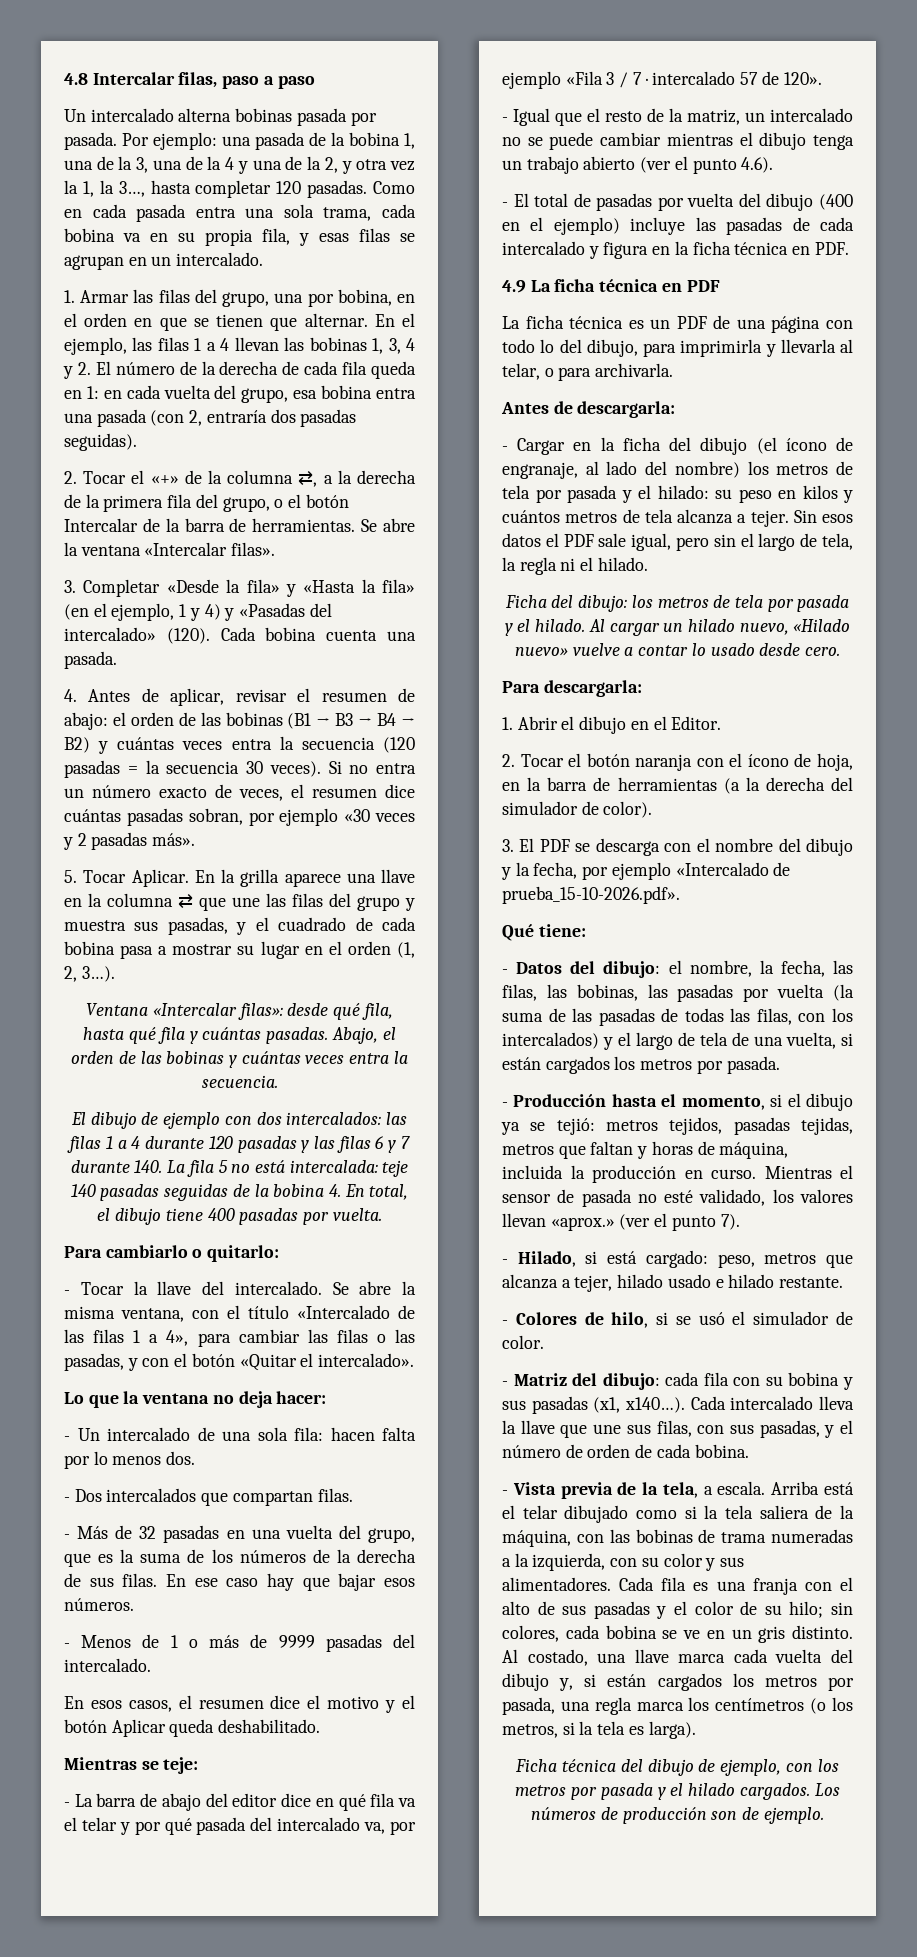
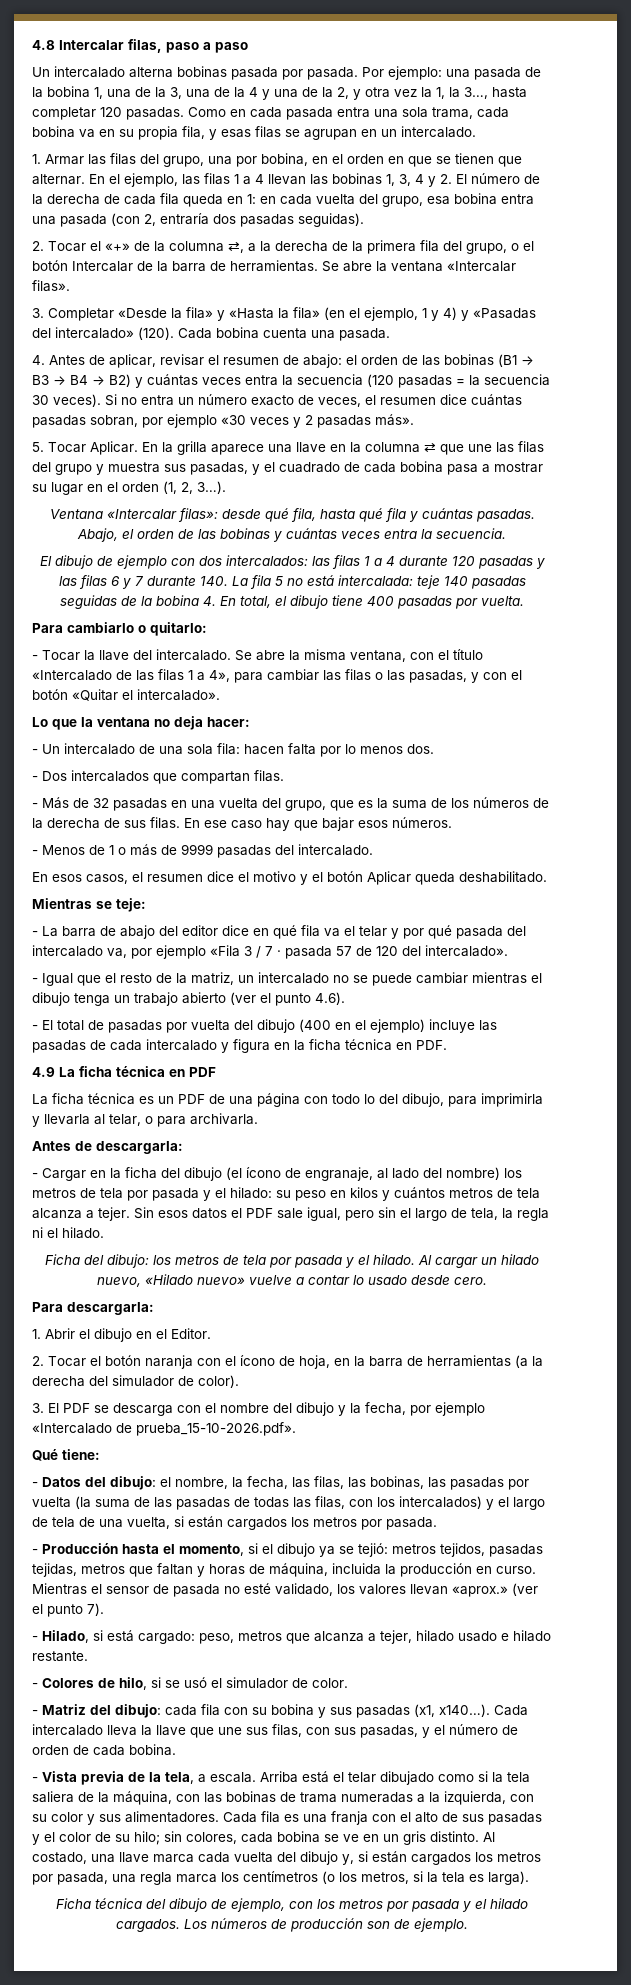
- - La barra de abajo del editor dice en qué fila va el telar y por qué pasada del intercalado va, por ejemplo «Fila 3 / 7 · intercalado 57 de 120».
+ - La barra de abajo del editor dice en qué fila va el telar y por qué pasada del intercalado va, por ejemplo «Fila 3 / 7 · pasada 57 de 120 del intercalado».

